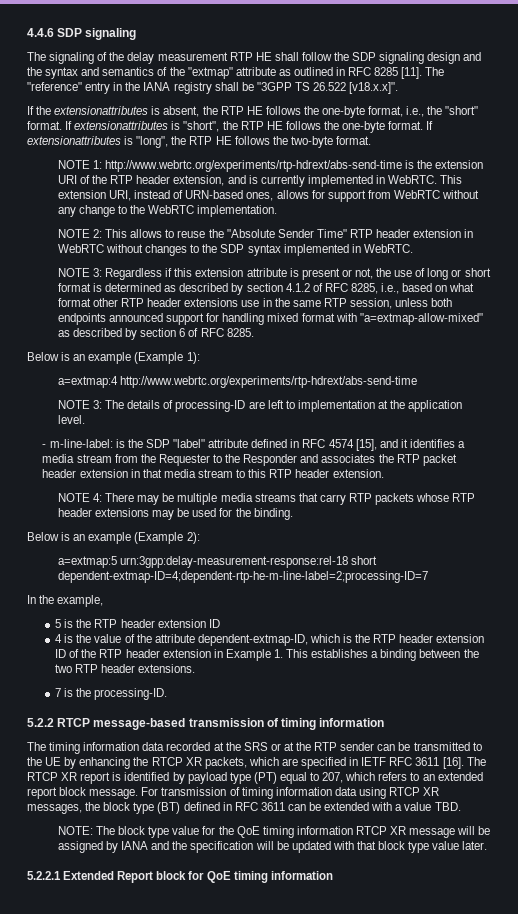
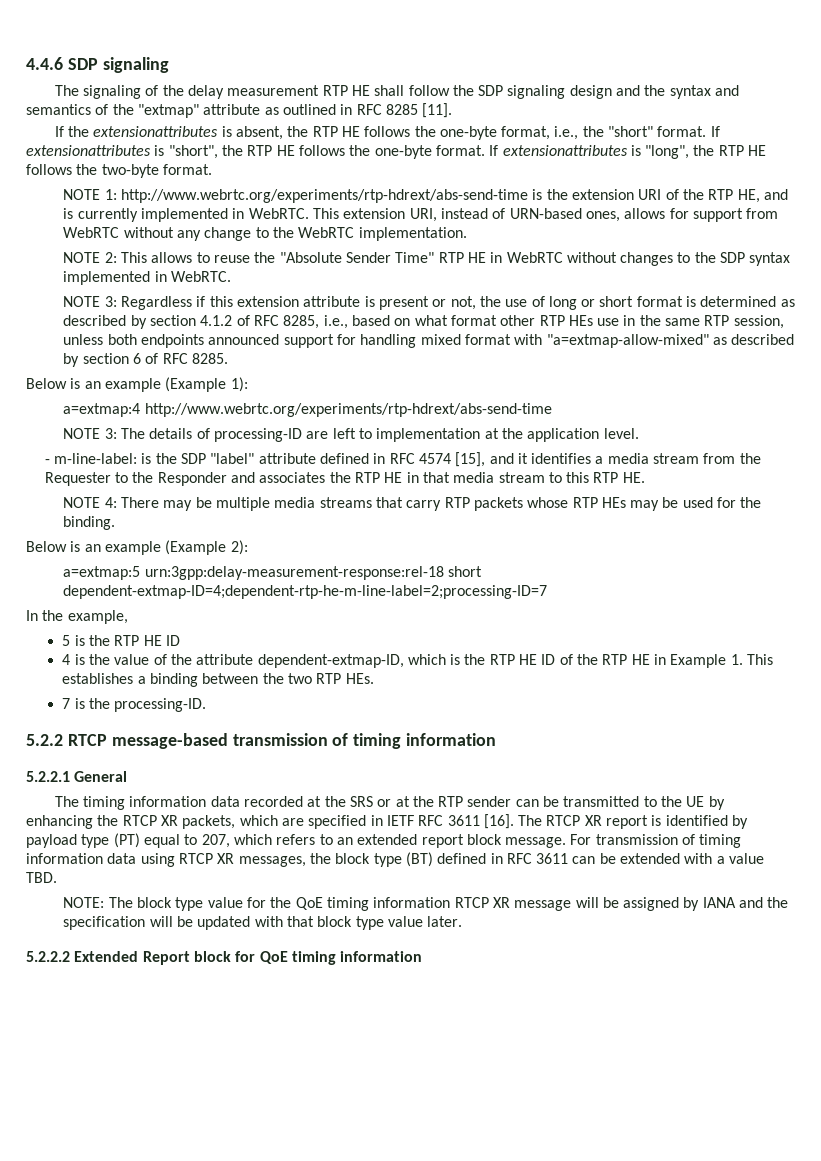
- The "reference" entry in the IANA registry shall be "3GPP TS 26.522 [v18.x.x]".
- NOTE 1: http://www.webrtc.org/experiments/rtp-hdrext/abs-send-time is the extension URI of the RTP header extension, and is currently implemented in WebRTC.
+ NOTE 1: http://www.webrtc.org/experiments/rtp-hdrext/abs-send-time is the extension URI of the RTP HE, and is currently implemented in WebRTC.
- NOTE 2: This allows to reuse the "Absolute Sender Time" RTP header extension in WebRTC without changes to the SDP syntax implemented in WebRTC.
+ NOTE 2: This allows to reuse the "Absolute Sender Time" RTP HE in WebRTC without changes to the SDP syntax implemented in WebRTC.
- NOTE 3: Regardless if this extension attribute is present or not, the use of long or short format is determined as described by section 4.1.2 of RFC 8285, i.e., based on what format other RTP header extensions use in the same RTP session, unless both endpoints announced support for handling mixed format with "a=extmap-allow-mixed" as described by section 6 of RFC 8285.
+ NOTE 3: Regardless if this extension attribute is present or not, the use of long or short format is determined as described by section 4.1.2 of RFC 8285, i.e., based on what format other RTP HEs use in the same RTP session, unless both endpoints announced support for handling mixed format with "a=extmap-allow-mixed" as described by section 6 of RFC 8285.
- - m-line-label: is the SDP "label" attribute defined in RFC 4574 [15], and it identifies a media stream from the Requester to the Responder and associates the RTP packet header extension in that media stream to this RTP header extension.
+ - m-line-label: is the SDP "label" attribute defined in RFC 4574 [15], and it identifies a media stream from the Requester to the Responder and associates the RTP HE in that media stream to this RTP HE.
- NOTE 4: There may be multiple media streams that carry RTP packets whose RTP header extensions may be used for the binding.
+ NOTE 4: There may be multiple media streams that carry RTP packets whose RTP HEs may be used for the binding.
- 5 is the RTP header extension ID
+ 5 is the RTP HE ID
- 4 is the value of the attribute dependent-extmap-ID, which is the RTP header extension ID of the RTP header extension in Example 1. This establishes a binding between the two RTP header extensions.
+ 4 is the value of the attribute dependent-extmap-ID, which is the RTP HE ID of the RTP HE in Example 1. This establishes a binding between the two RTP HEs.
+ 5.2.2.1 General
- 5.2.2.1 Extended Report block for QoE timing information
+ 5.2.2.2 Extended Report block for QoE timing information

